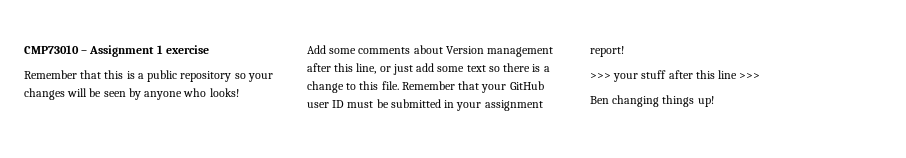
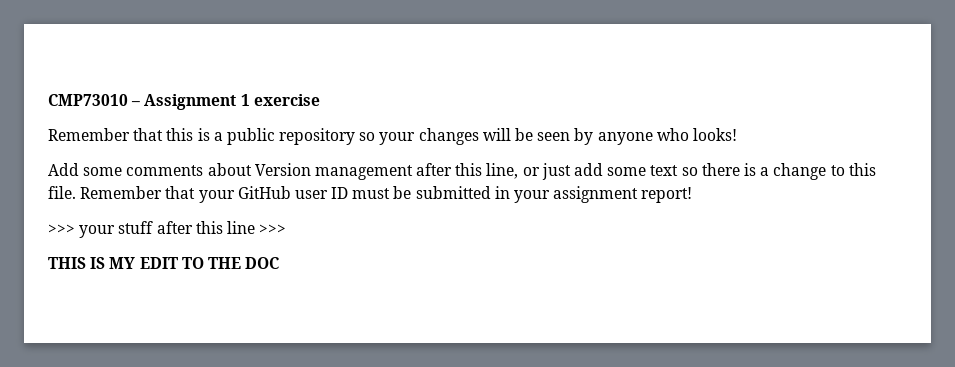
- Ben changing things up!
+ THIS IS MY EDIT TO THE DOC

